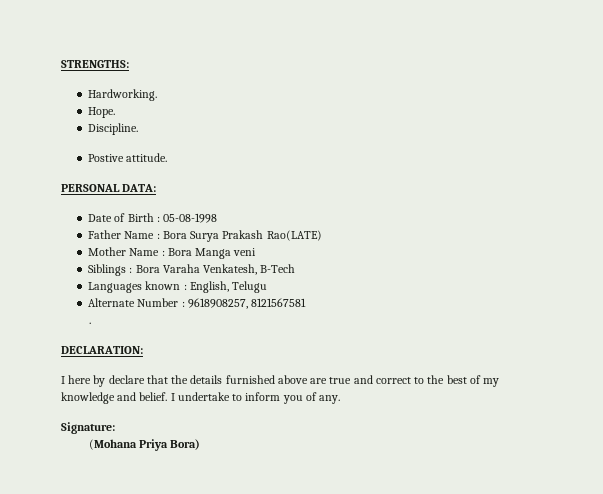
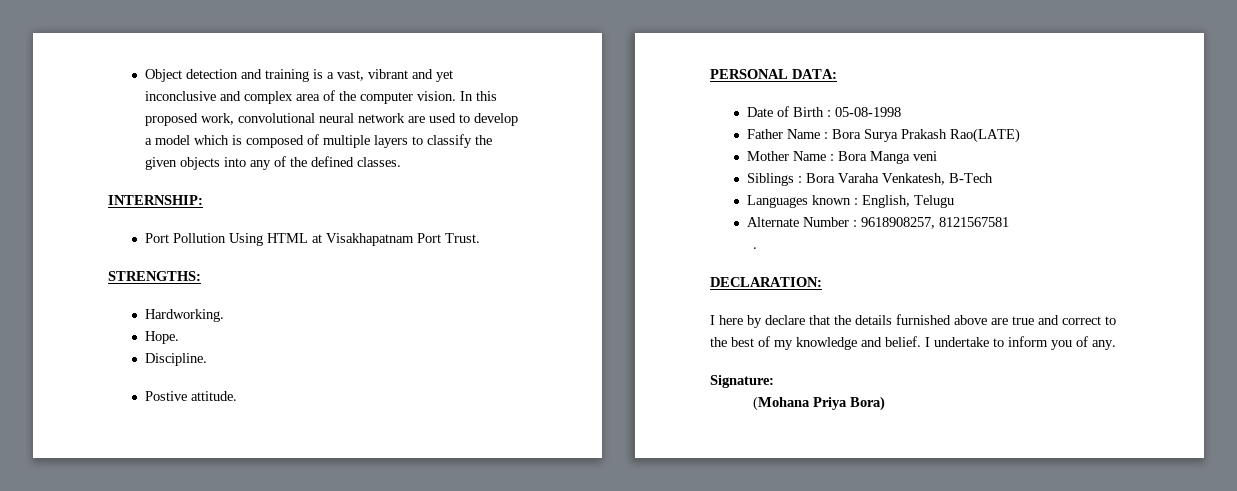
+ Object detection and training is a vast, vibrant and yet inconclusive and complex area of the computer vision. In this proposed work, convolutional neural network are used to develop a model which is composed of multiple layers to classify the given objects into any of the defined classes.
+ INTERNSHIP:
+ Port Pollution Using HTML at Visakhapatnam Port Trust.

